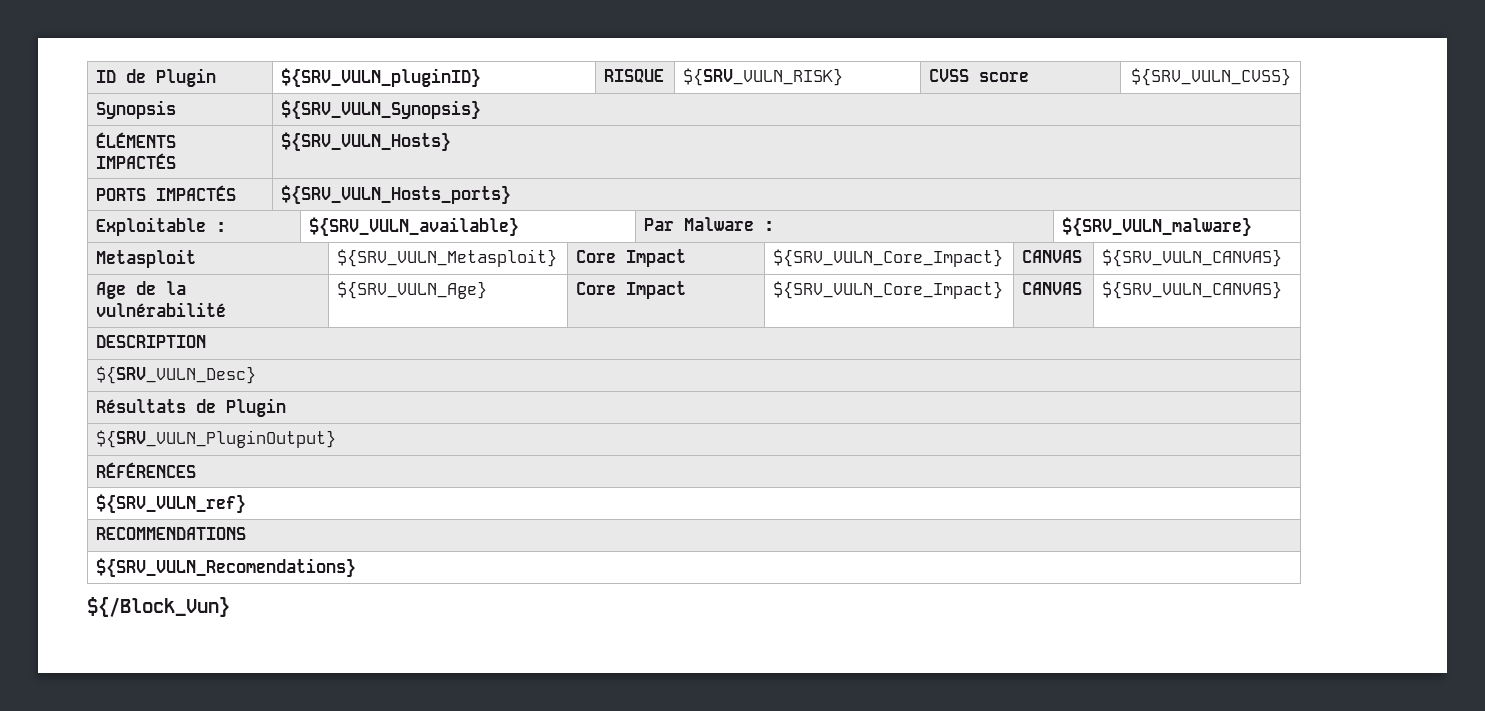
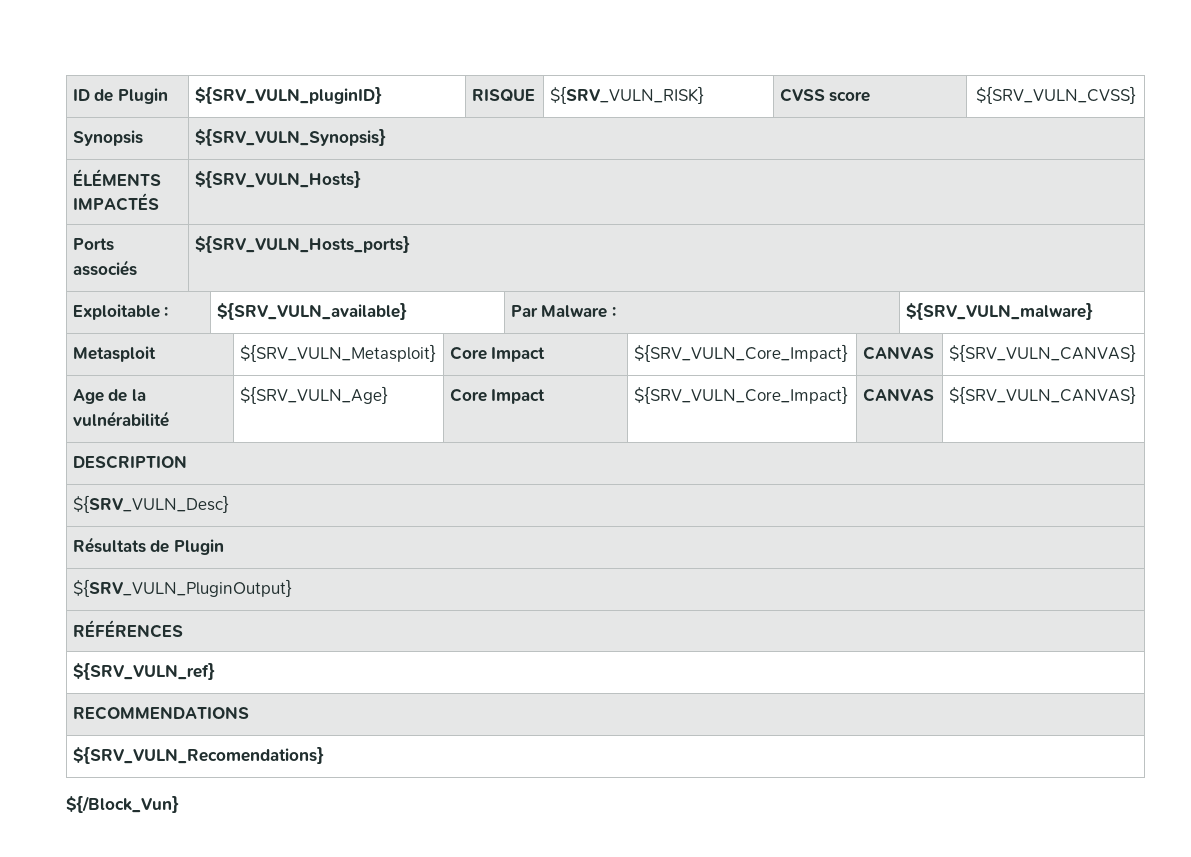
- PORTS IMPACTÉS | ${SRV_VULN_Hosts_ports}
+ Ports associés | ${SRV_VULN_Hosts_ports}

